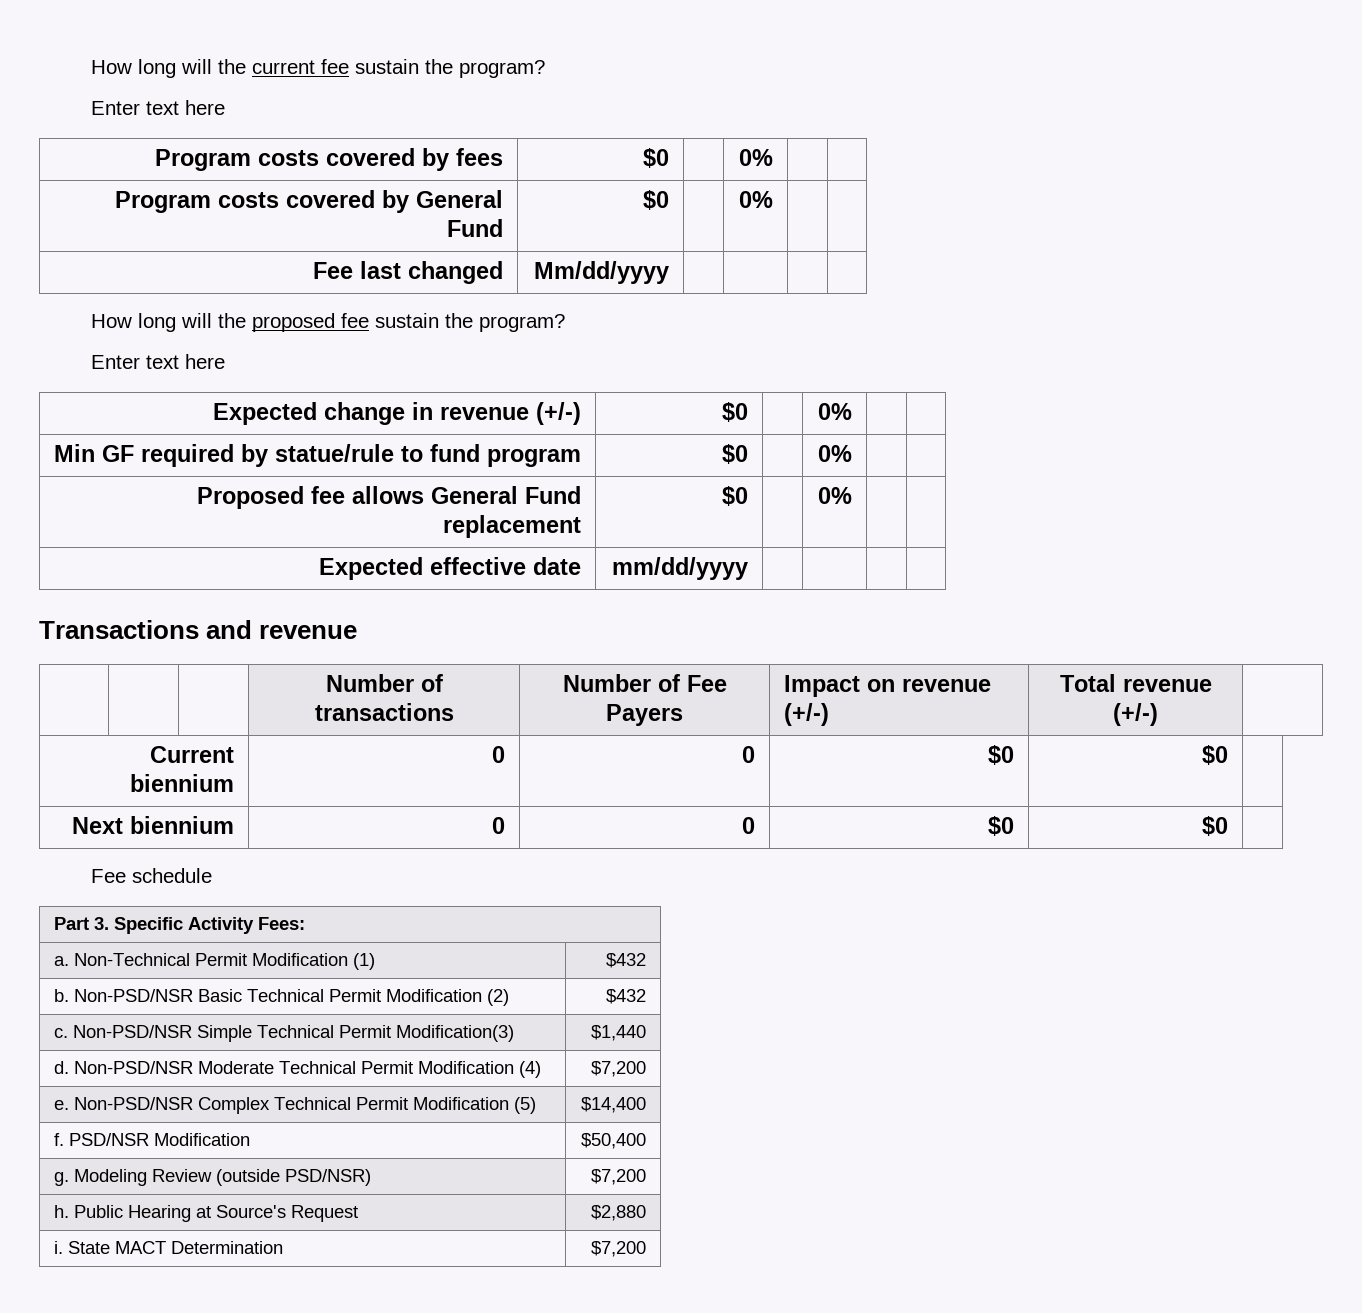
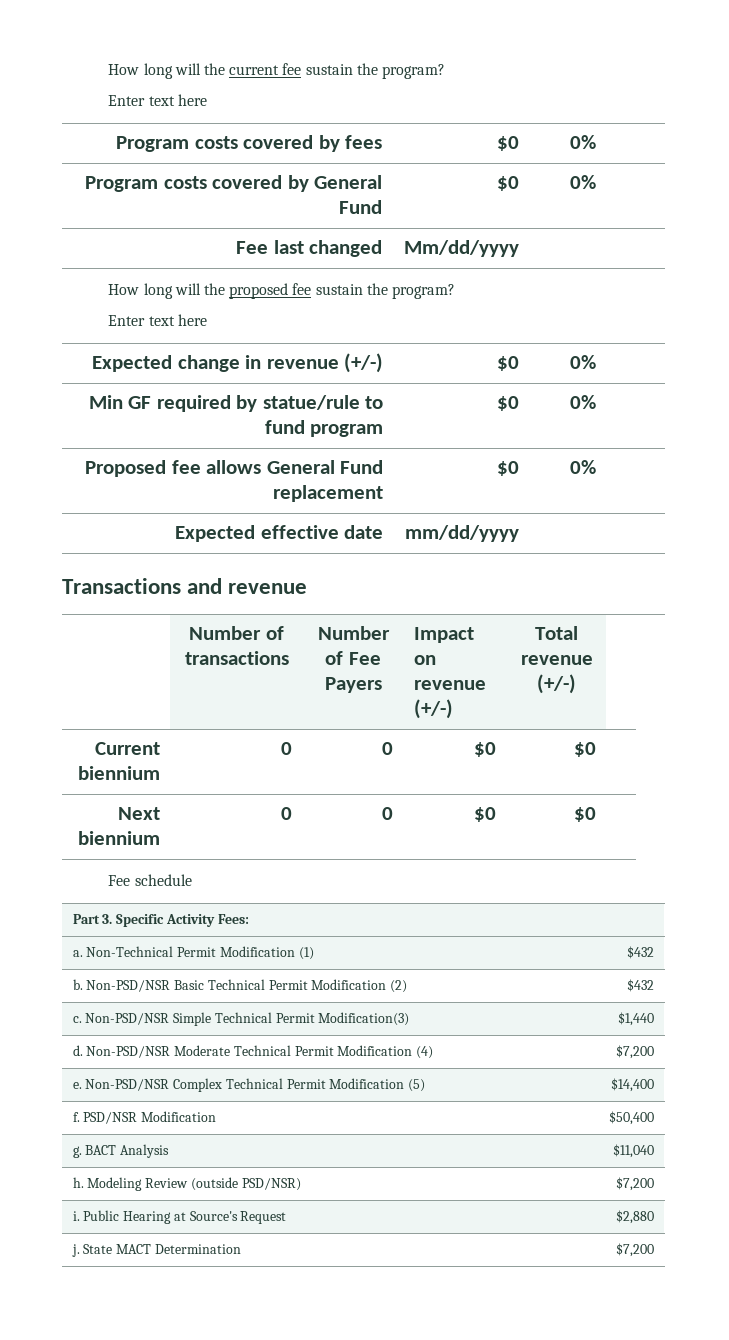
- g. Modeling Review (outside PSD/NSR) | $7,200
+ g. BACT Analysis | $11,040
+ h. Modeling Review (outside PSD/NSR) | $7,200
- h. Public Hearing at Source's Request | $2,880
+ i. Public Hearing at Source's Request | $2,880
- i. State MACT Determination | $7,200
+ j. State MACT Determination | $7,200

